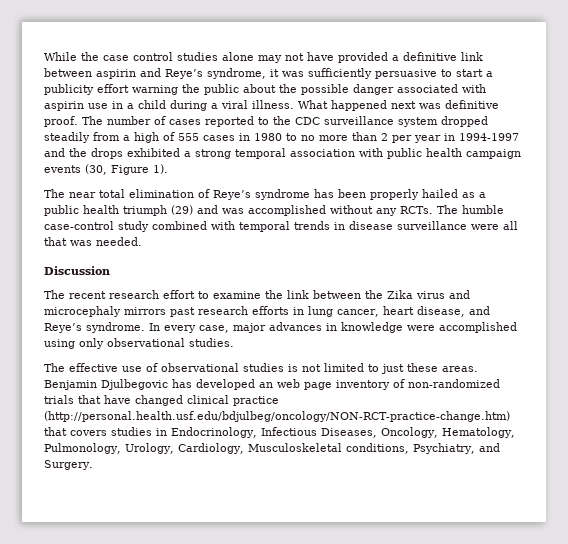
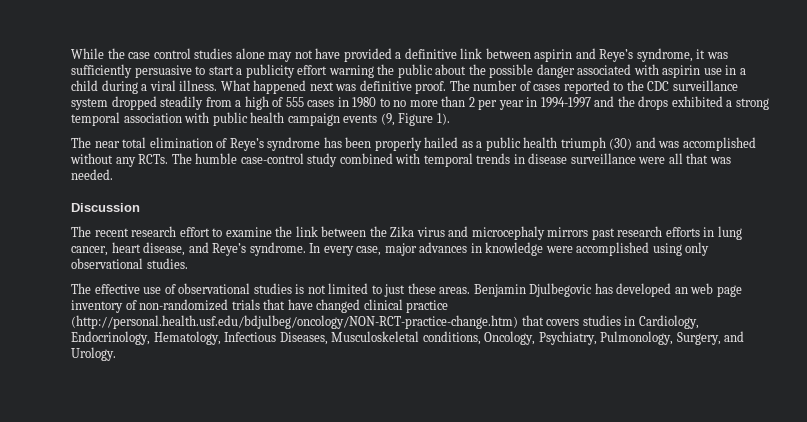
- The number of cases reported to the CDC surveillance system dropped steadily from a high of 555 cases in 1980 to no more than 2 per year in 1994-1997 and the drops exhibited a strong temporal association with public health campaign events (30, Figure 1).
+ The number of cases reported to the CDC surveillance system dropped steadily from a high of 555 cases in 1980 to no more than 2 per year in 1994-1997 and the drops exhibited a strong temporal association with public health campaign events (9, Figure 1).
- The near total elimination of Reye’s syndrome has been properly hailed as a public health triumph (29) and was accomplished without any RCTs.
+ The near total elimination of Reye’s syndrome has been properly hailed as a public health triumph (30) and was accomplished without any RCTs.
- Benjamin Djulbegovic has developed an web page inventory of non-randomized trials that have changed clinical practice (http://personal.health.usf.edu/bdjulbeg/oncology/NON-RCT-practice-change.htm) that covers studies in Endocrinology, Infectious Diseases, Oncology, Hematology, Pulmonology, Urology, Cardiology, Musculoskeletal conditions, Psychiatry, and Surgery.
+ Benjamin Djulbegovic has developed an web page inventory of non-randomized trials that have changed clinical practice (http://personal.health.usf.edu/bdjulbeg/oncology/NON-RCT-practice-change.htm) that covers studies in Cardiology, Endocrinology, Hematology, Infectious Diseases, Musculoskeletal conditions, Oncology, Psychiatry, Pulmonology, Surgery, and Urology.

